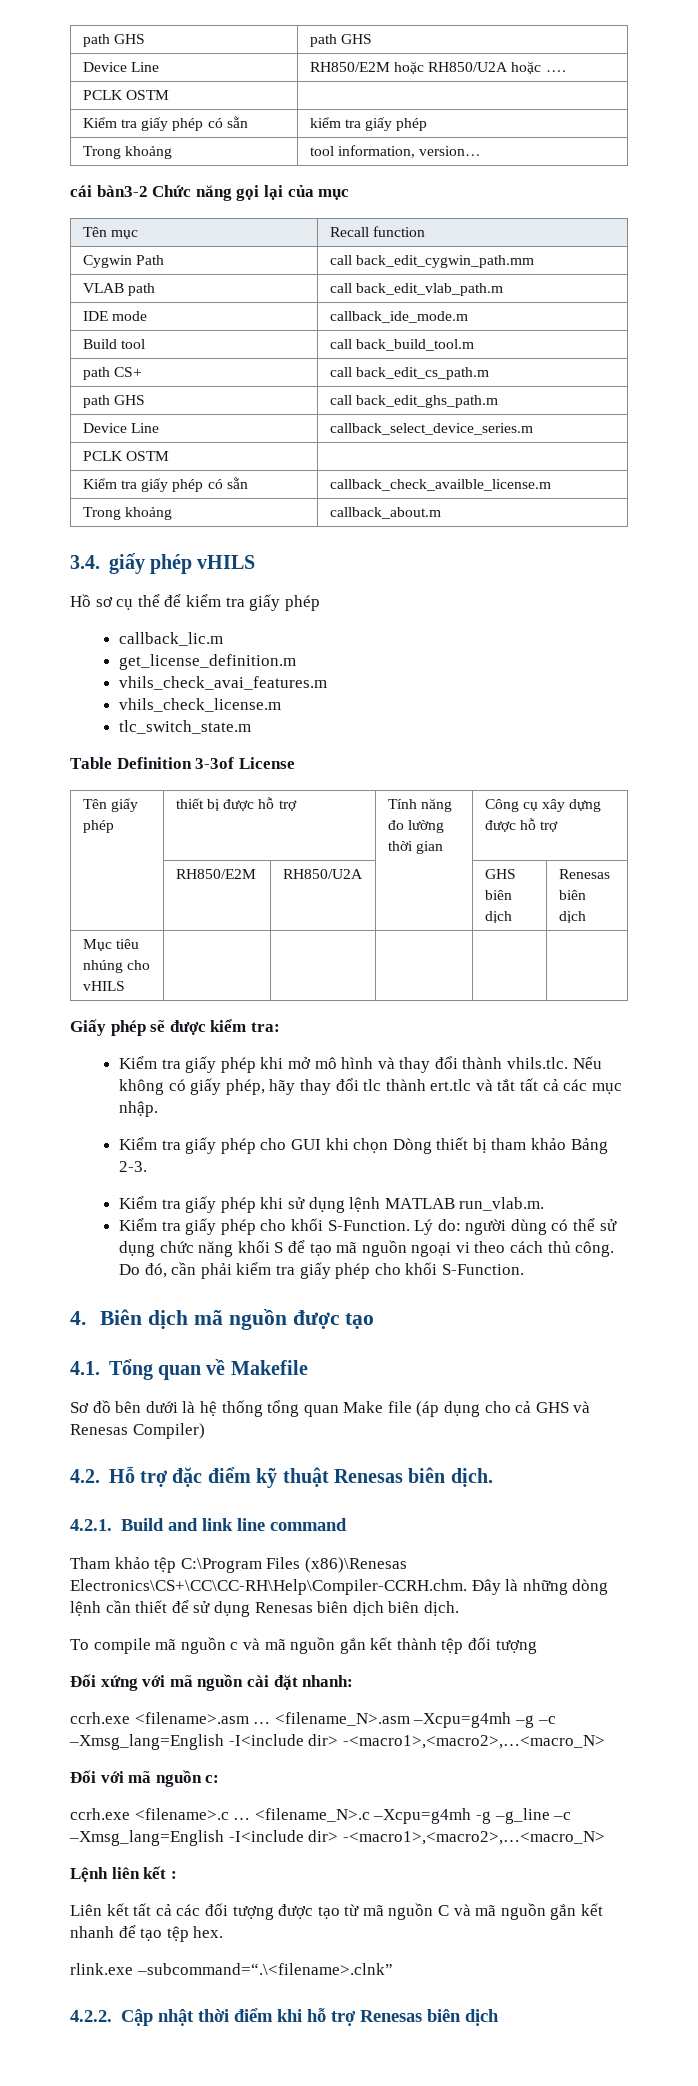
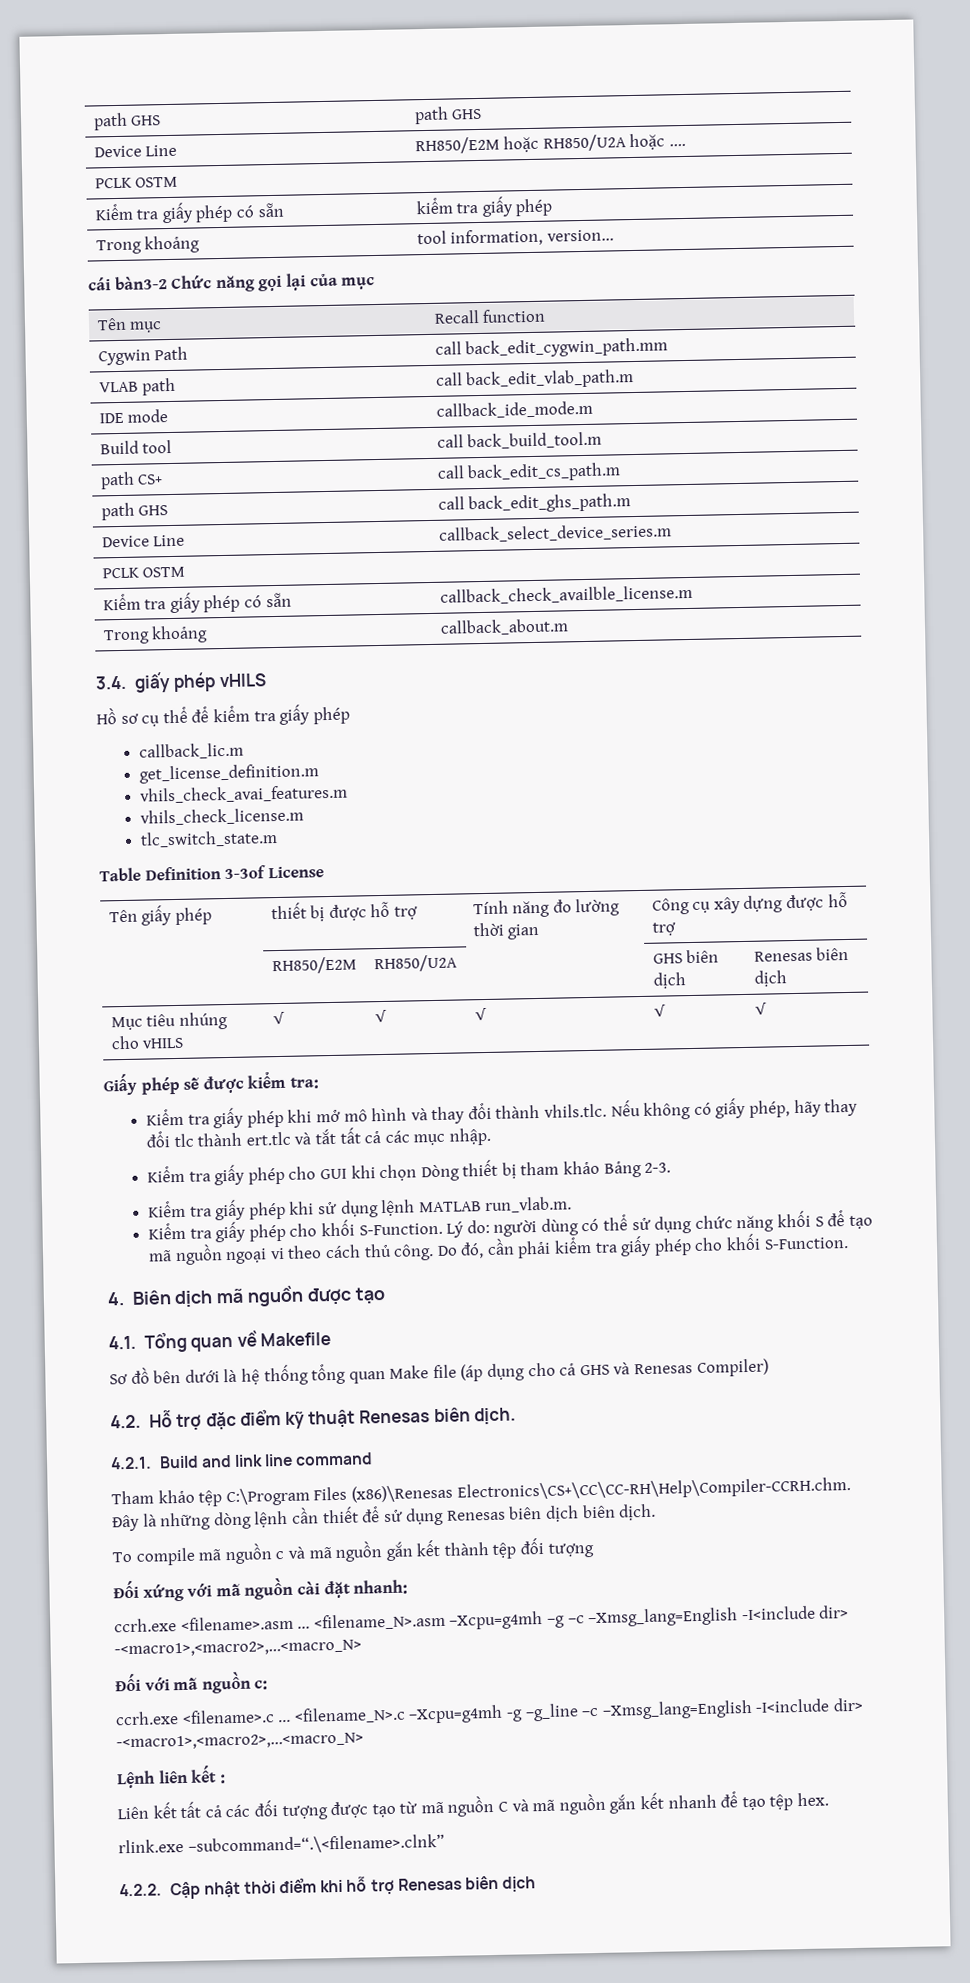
- Mục tiêu nhúng cho vHILS | | | | |
+ Mục tiêu nhúng cho vHILS | √ | √ | √ | √ | √

